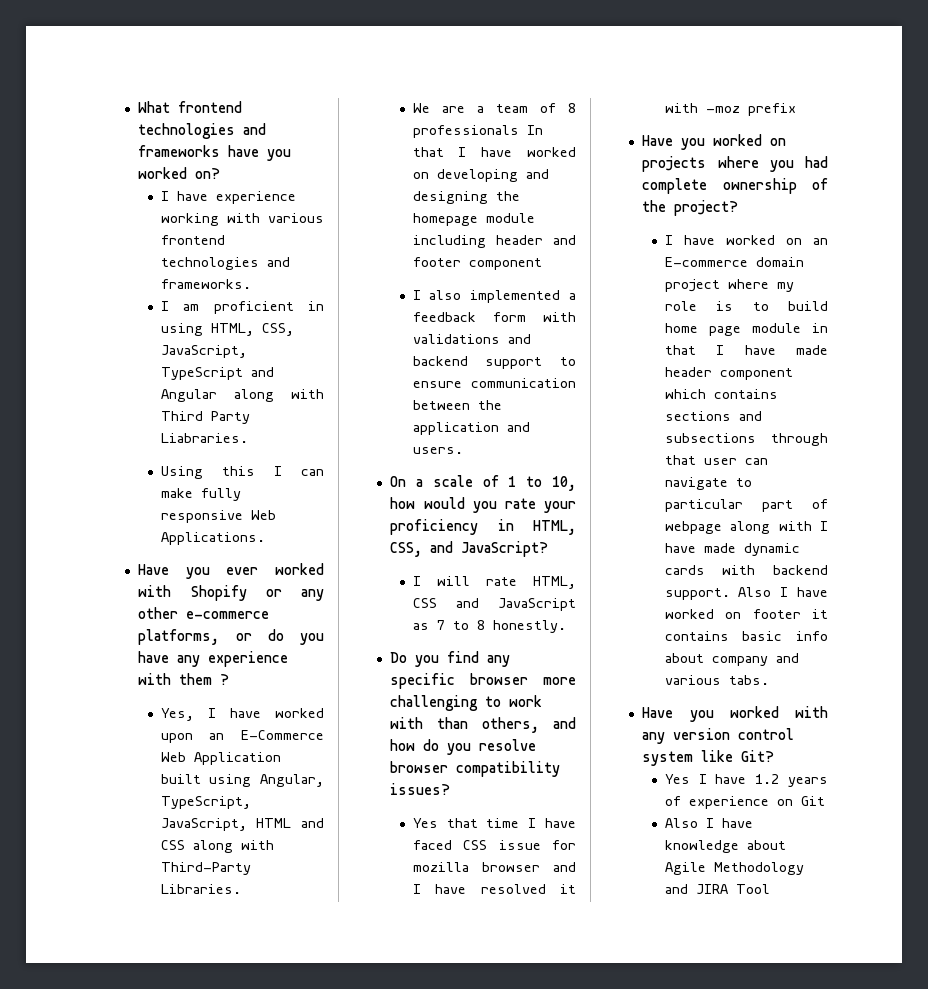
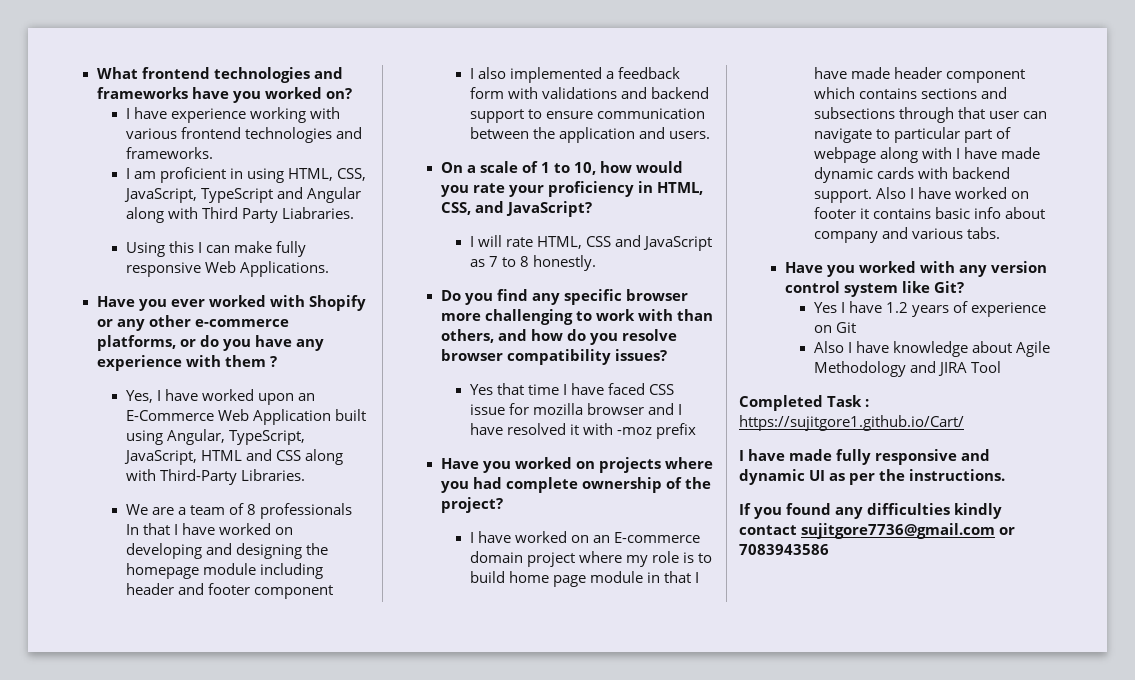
+ Completed Task : https://sujitgore1.github.io/Cart/
+ I have made fully responsive and dynamic UI as per the instructions.
+ If you found any difficulties kindly contact sujitgore7736@gmail.com or 7083943586

